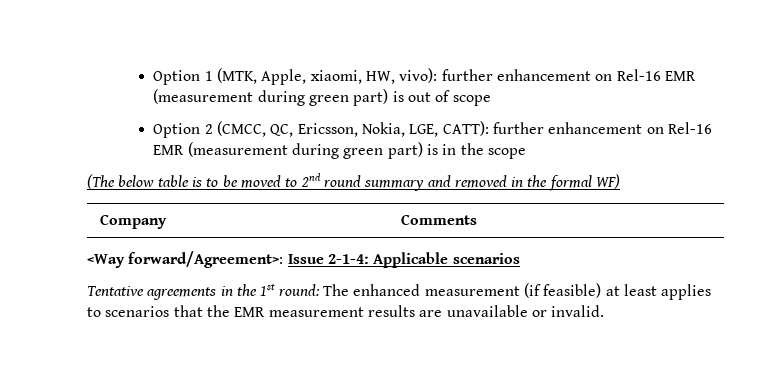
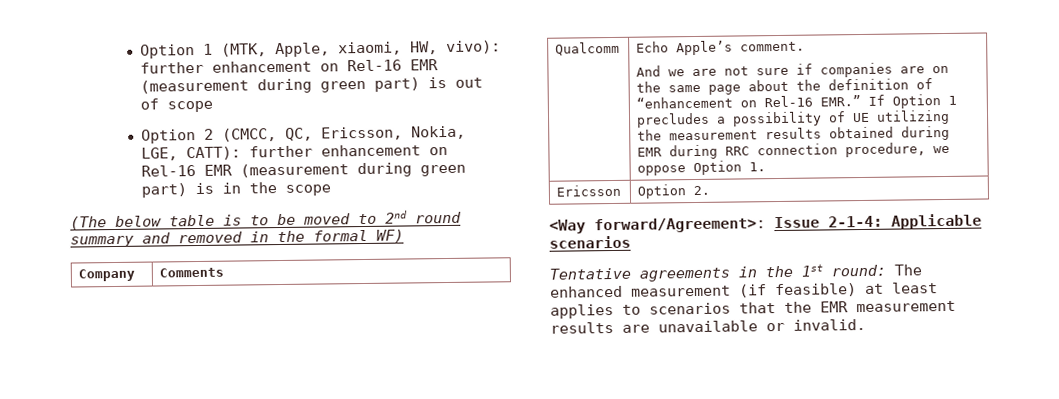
+ Qualcomm | Echo Apple’s comment.
+ And we are not sure if companies are on the same page about the definition of “enhancement on Rel-16 EMR.” If Option 1 precludes a possibility of UE utilizing the measurement results obtained during EMR during RRC connection procedure, we oppose Option 1.
+ Ericsson | Option 2.

